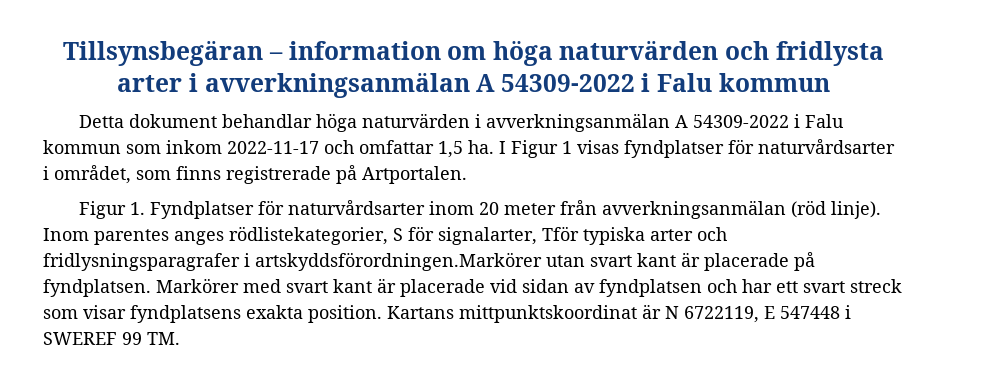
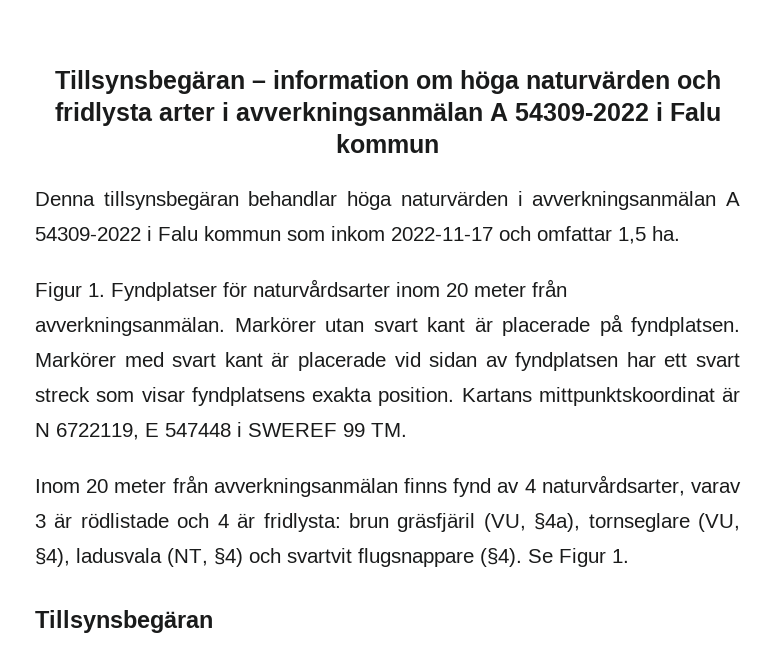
- Detta dokument behandlar höga naturvärden i avverkningsanmälan A 54309-2022 i Falu kommun som inkom 2022-11-17 och omfattar 1,5 ha. I Figur 1 visas fyndplatser för naturvårdsarter i området, som finns registrerade på Artportalen.
+ Denna tillsynsbegäran behandlar höga naturvärden i avverkningsanmälan A 54309-2022 i Falu kommun som inkom 2022-11-17 och omfattar 1,5 ha.
- Figur 1. Fyndplatser för naturvårdsarter inom 20 meter från avverkningsanmälan (röd linje). Inom parentes anges rödlistekategorier, S för signalarter, Tför typiska arter och fridlysningsparagrafer i artskyddsförordningen.Markörer utan svart kant är placerade på fyndplatsen.
+ Figur 1. Fyndplatser för naturvårdsarter inom 20 meter från avverkningsanmälan. Markörer utan svart kant är placerade på fyndplatsen.
- Markörer med svart kant är placerade vid sidan av fyndplatsen och har ett svart streck som visar fyndplatsens exakta position.
+ Markörer med svart kant är placerade vid sidan av fyndplatsen har ett svart streck som visar fyndplatsens exakta position.
+ Inom 20 meter från avverkningsanmälan finns fynd av 4 naturvårdsarter, varav 3 är rödlistade och 4 är fridlysta: brun gräsfjäril (VU, §4a), tornseglare (VU, §4), ladusvala (NT, §4) och svartvit flugsnappare (§4). Se Figur 1.
+ Tillsynsbegäran

